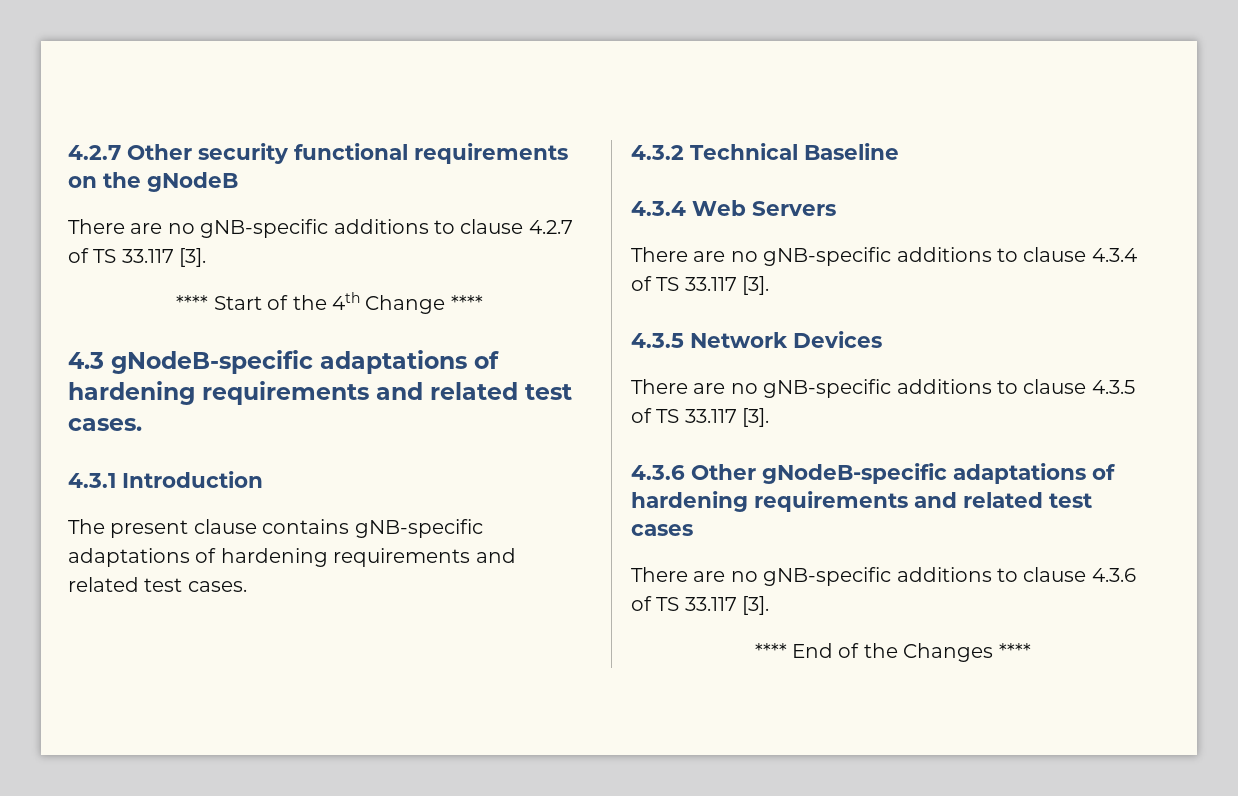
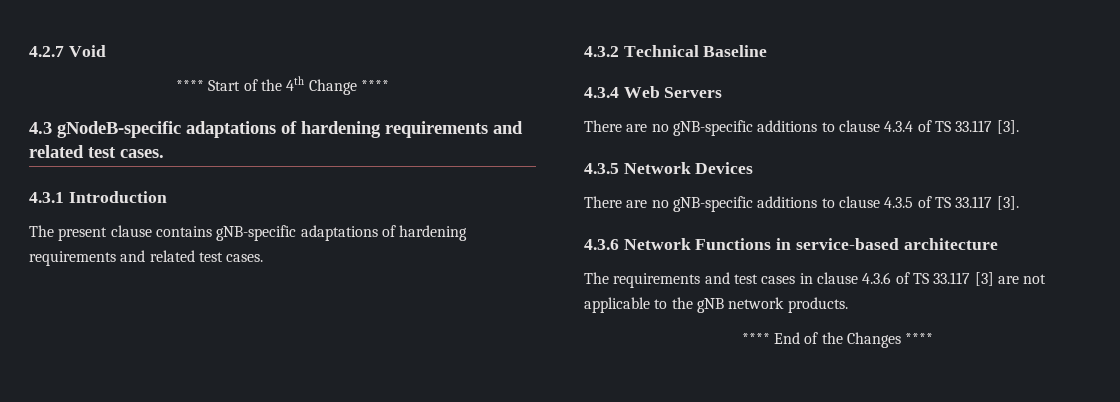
- 4.2.7 Other security functional requirements on the gNodeB
- There are no gNB-specific additions to clause 4.2.7 of TS 33.117 [3].
+ 4.2.7 Void
- 4.3.6 Other gNodeB-specific adaptations of hardening requirements and related test cases
- There are no gNB-specific additions to clause 4.3.6 of TS 33.117 [3].
+ 4.3.6 Network Functions in service-based architecture
+ The requirements and test cases in clause 4.3.6 of TS 33.117 [3] are not applicable to the gNB network products.

